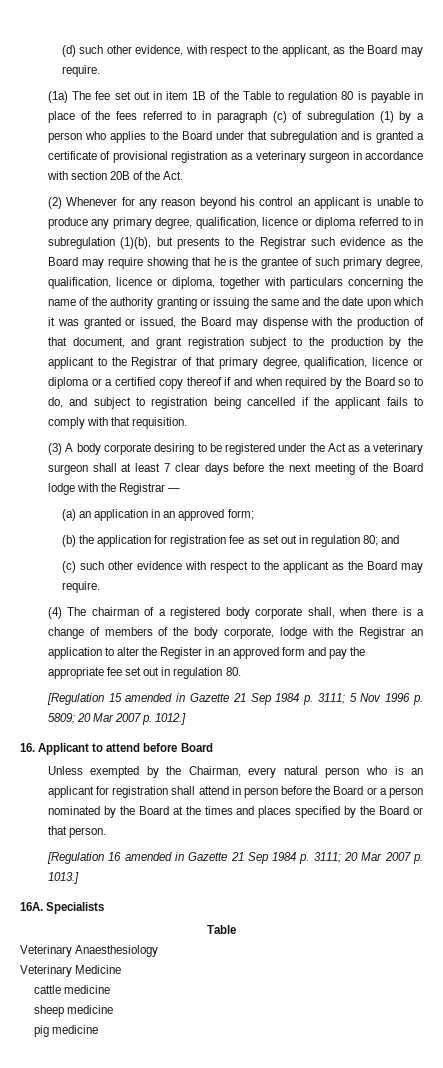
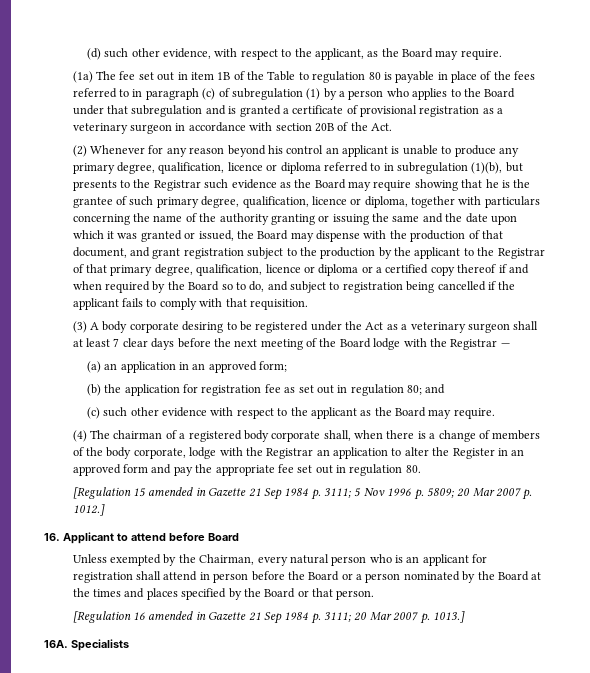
  Specialists
- Table
- Veterinary Anaesthesiology
- Veterinary Medicine
- cattle medicine
- sheep medicine
- pig medicine

